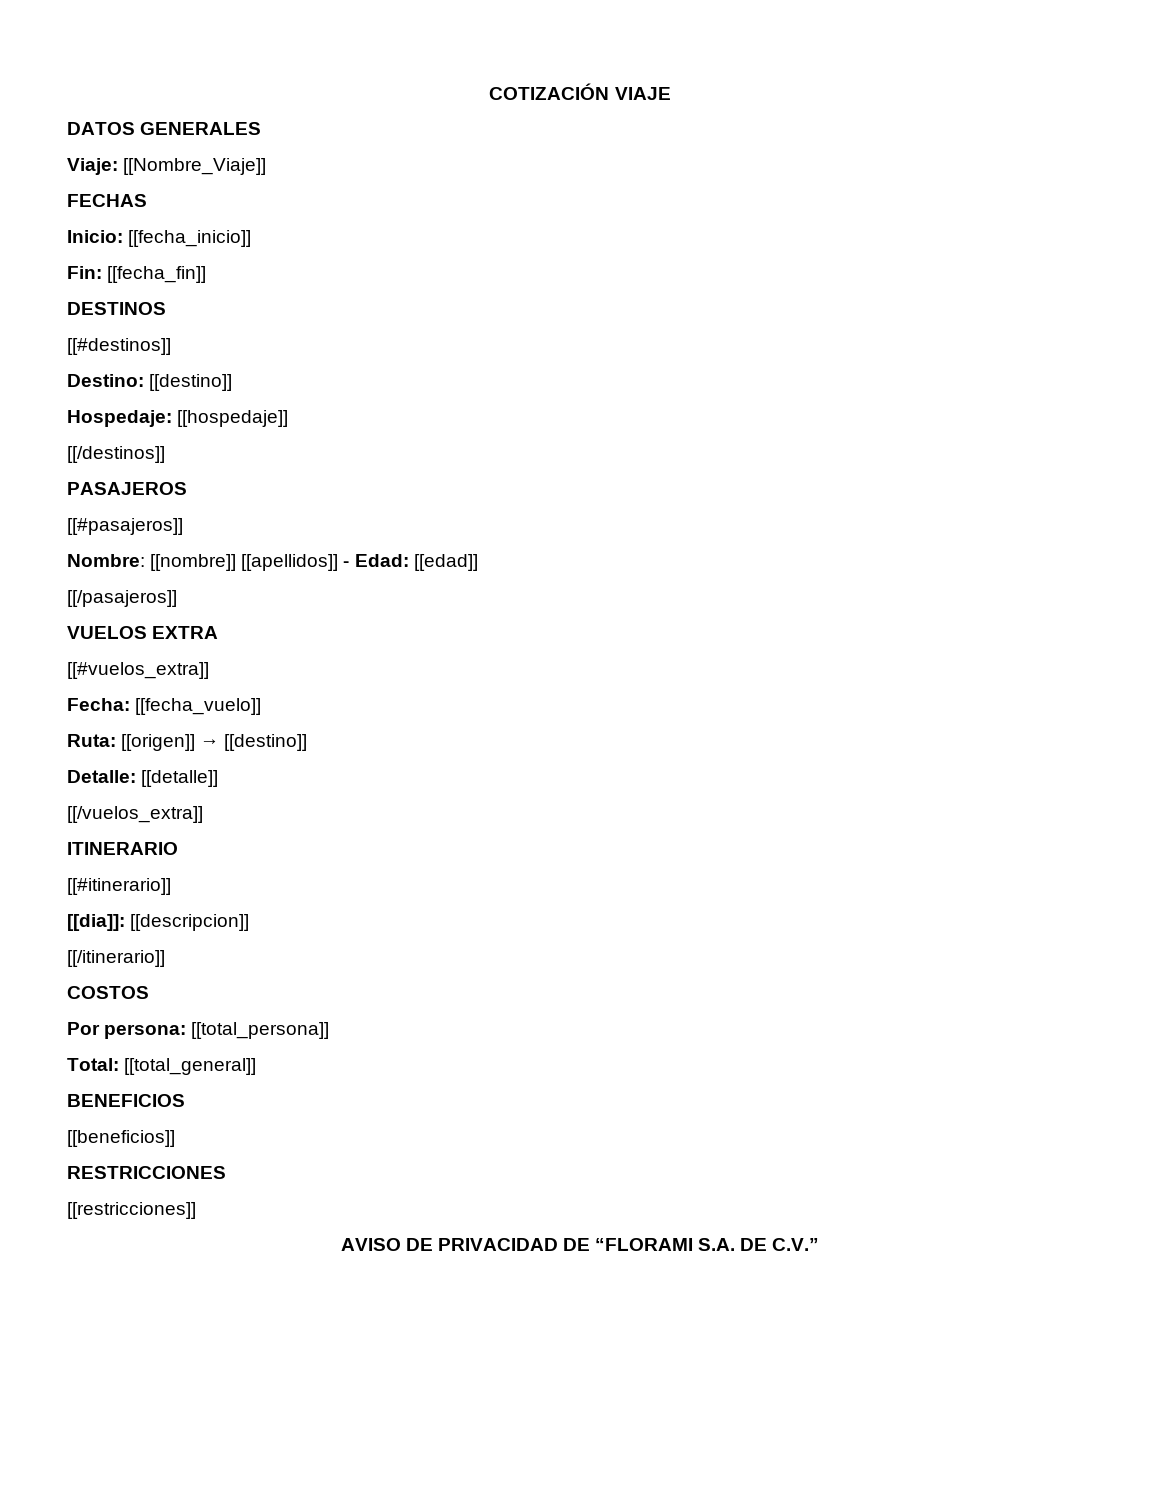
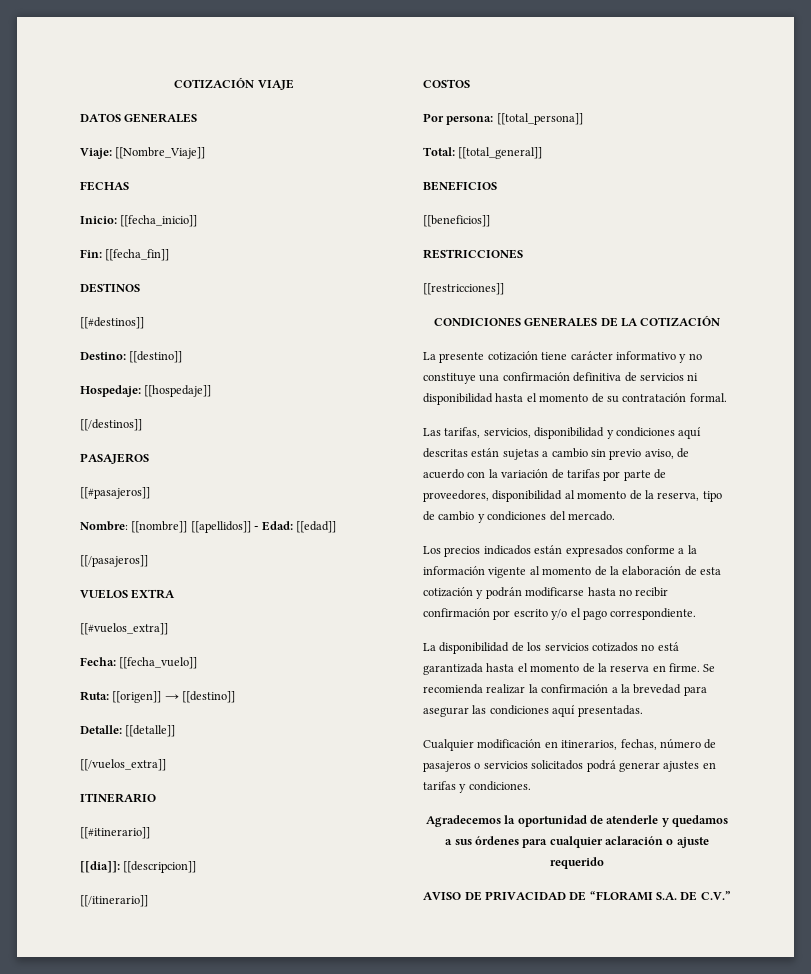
+ CONDICIONES GENERALES DE LA COTIZACIÓN
+ La presente cotización tiene carácter informativo y no constituye una confirmación definitiva de servicios ni disponibilidad hasta el momento de su contratación formal.
+ Las tarifas, servicios, disponibilidad y condiciones aquí descritas están sujetas a cambio sin previo aviso, de acuerdo con la variación de tarifas por parte de proveedores, disponibilidad al momento de la reserva, tipo de cambio y condiciones del mercado.
+ Los precios indicados están expresados conforme a la información vigente al momento de la elaboración de esta cotización y podrán modificarse hasta no recibir confirmación por escrito y/o el pago correspondiente.
+ La disponibilidad de los servicios cotizados no está garantizada hasta el momento de la reserva en firme. Se recomienda realizar la confirmación a la brevedad para asegurar las condiciones aquí presentadas.
+ Cualquier modificación en itinerarios, fechas, número de pasajeros o servicios solicitados podrá generar ajustes en tarifas y condiciones.
+ Agradecemos la oportunidad de atenderle y quedamos a sus órdenes para cualquier aclaración o ajuste requerido

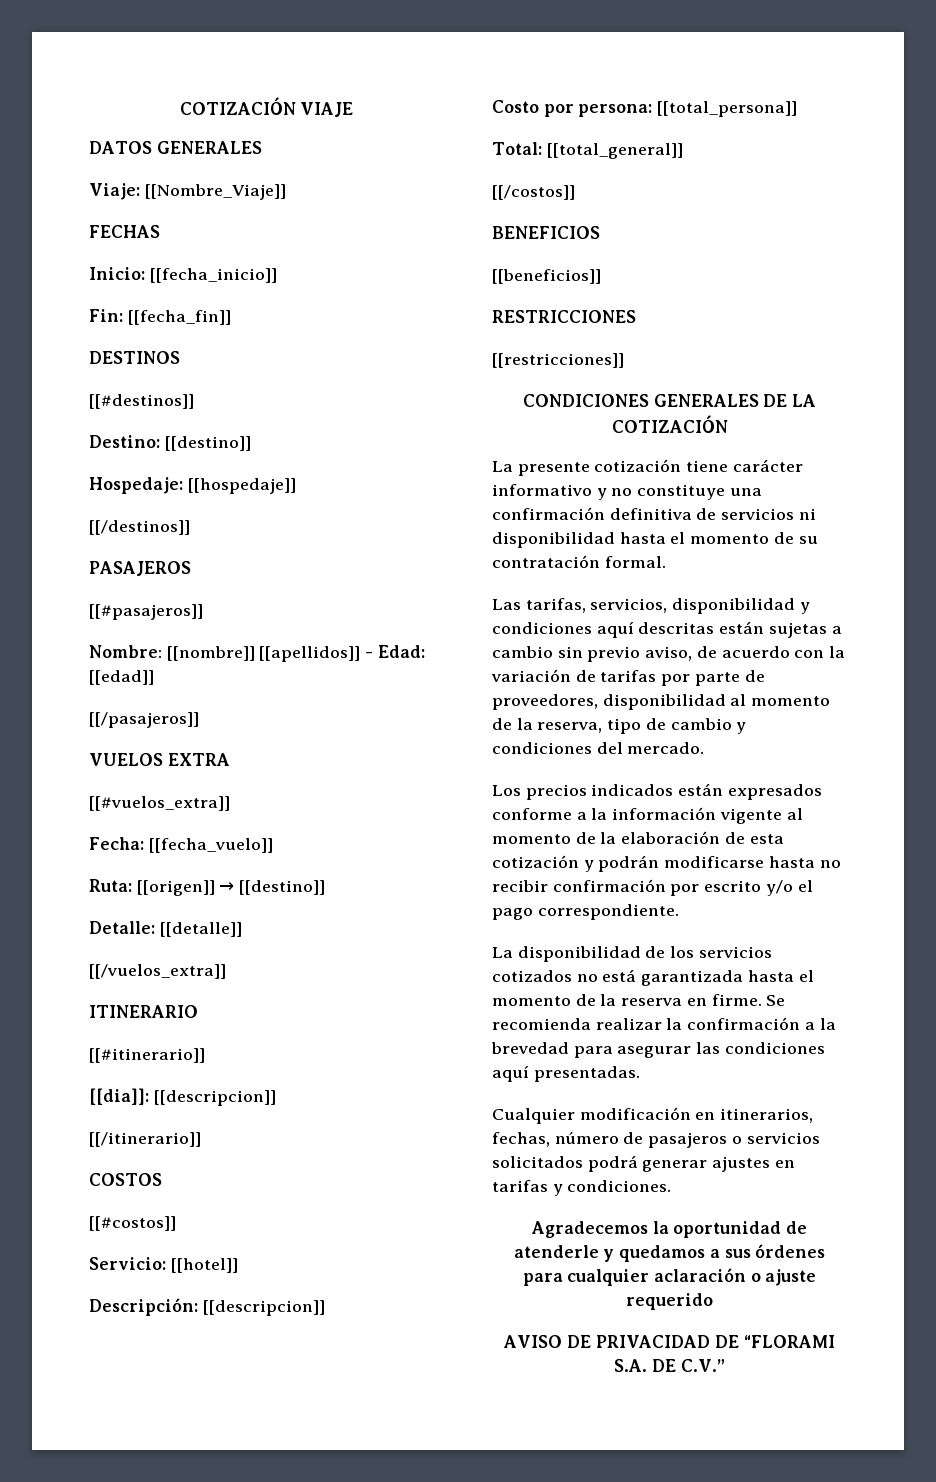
- Por persona: [[total_persona]]
+ [[#costos]]
+ Servicio: [[hotel]]
+ Descripción: [[descripcion]]
+ Costo por persona: [[total_persona]]
+ [[/costos]]

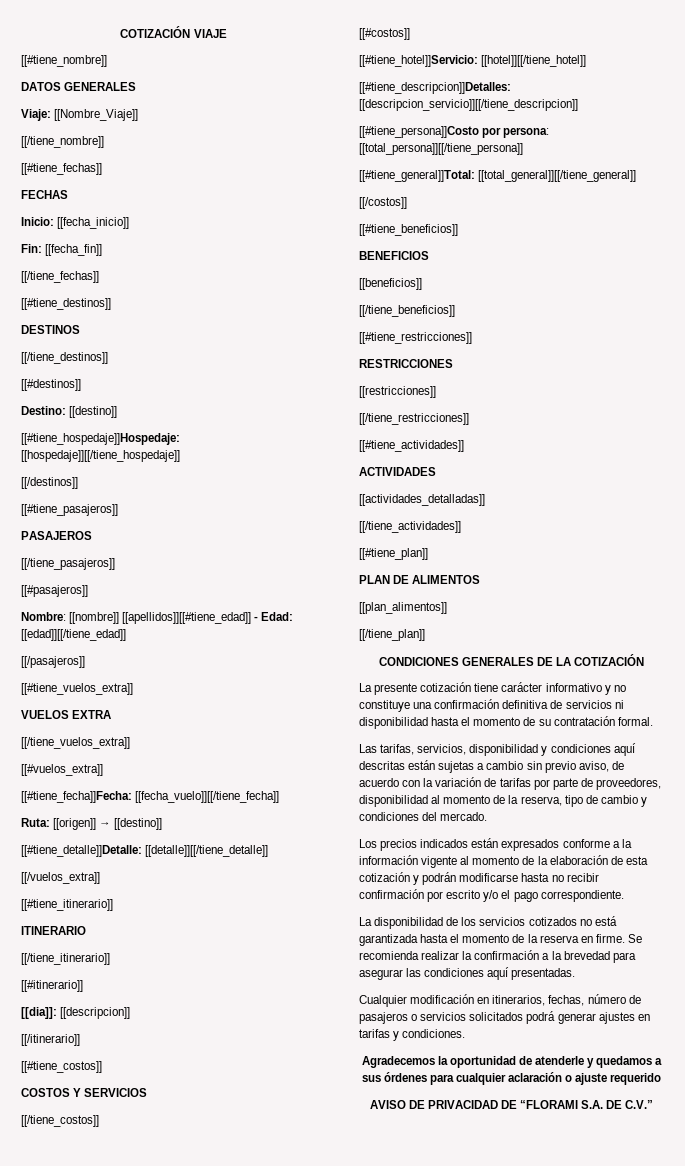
+ [[#tiene_nombre]]
+ [[/tiene_nombre]]
+ [[#tiene_fechas]]
+ [[/tiene_fechas]]
+ [[#tiene_destinos]]
+ [[/tiene_destinos]]
- Hospedaje: [[hospedaje]]
+ [[#tiene_hospedaje]]Hospedaje: [[hospedaje]][[/tiene_hospedaje]]
+ [[#tiene_pasajeros]]
+ [[/tiene_pasajeros]]
- Nombre: [[nombre]] [[apellidos]] - Edad: [[edad]]
+ Nombre: [[nombre]] [[apellidos]][[#tiene_edad]] - Edad: [[edad]][[/tiene_edad]]
+ [[#tiene_vuelos_extra]]
+ [[/tiene_vuelos_extra]]
- Fecha: [[fecha_vuelo]]
+ [[#tiene_fecha]]Fecha: [[fecha_vuelo]][[/tiene_fecha]]
- Detalle: [[detalle]]
+ [[#tiene_detalle]]Detalle: [[detalle]][[/tiene_detalle]]
+ [[#tiene_itinerario]]
+ [[/tiene_itinerario]]
+ [[#tiene_costos]]
- COSTOS
+ COSTOS Y SERVICIOS
+ [[/tiene_costos]]
  [[#costos]]
- Servicio: [[hotel]]
- Descripción: [[descripcion]]
- Costo por persona: [[total_persona]]
- Total: [[total_general]]
+ [[#tiene_hotel]]Servicio: [[hotel]][[/tiene_hotel]]
+ [[#tiene_descripcion]]Detalles: [[descripcion_servicio]][[/tiene_descripcion]]
+ [[#tiene_persona]]Costo por persona: [[total_persona]][[/tiene_persona]]
+ [[#tiene_general]]Total: [[total_general]][[/tiene_general]]
+ [[#tiene_beneficios]]
+ [[/tiene_beneficios]]
+ [[#tiene_restricciones]]
+ [[/tiene_restricciones]]
+ [[#tiene_actividades]]
+ ACTIVIDADES
+ [[actividades_detalladas]]
+ [[/tiene_actividades]]
+ [[#tiene_plan]]
+ PLAN DE ALIMENTOS
+ [[plan_alimentos]]
+ [[/tiene_plan]]

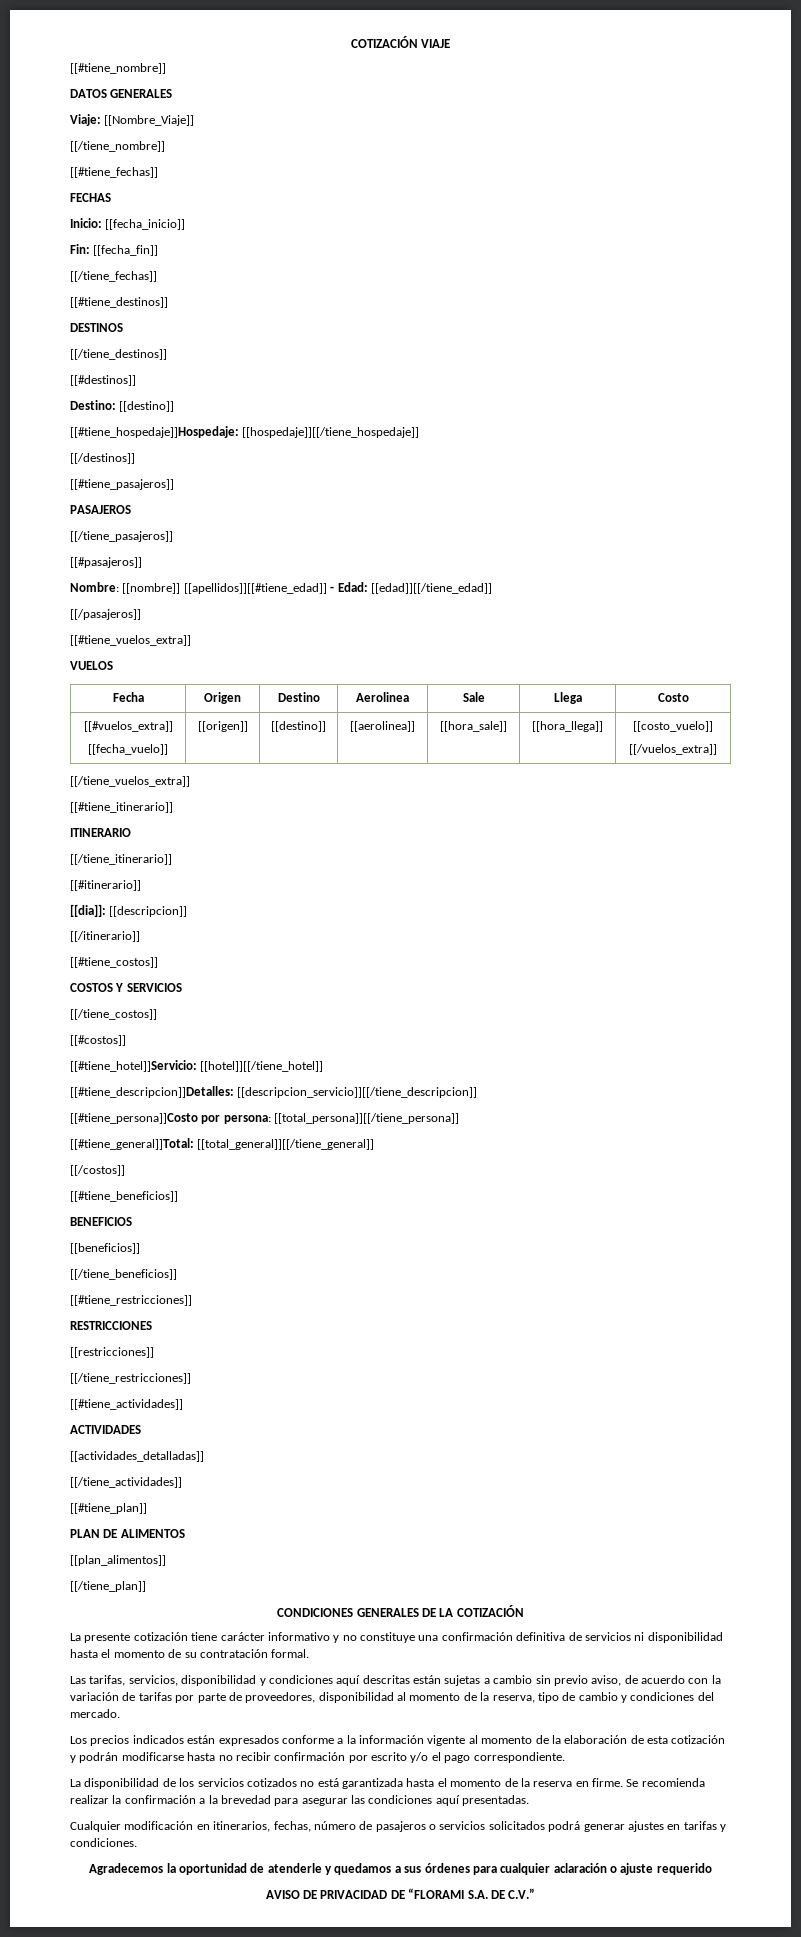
- VUELOS EXTRA
+ VUELOS
+ Fecha | Origen | Destino | Aerolinea | Sale | Llega | Costo
+ [[#vuelos_extra]]
+ [[fecha_vuelo]] | [[origen]] | [[destino]] | [[aerolinea]] | [[hora_sale]] | [[hora_llega]] | [[costo_vuelo]]
+ [[/vuelos_extra]]
  [[/tiene_vuelos_extra]]
- [[#vuelos_extra]]
- [[#tiene_fecha]]Fecha: [[fecha_vuelo]][[/tiene_fecha]]
- Ruta: [[origen]] → [[destino]]
- [[#tiene_detalle]]Detalle: [[detalle]][[/tiene_detalle]]
- [[/vuelos_extra]]

